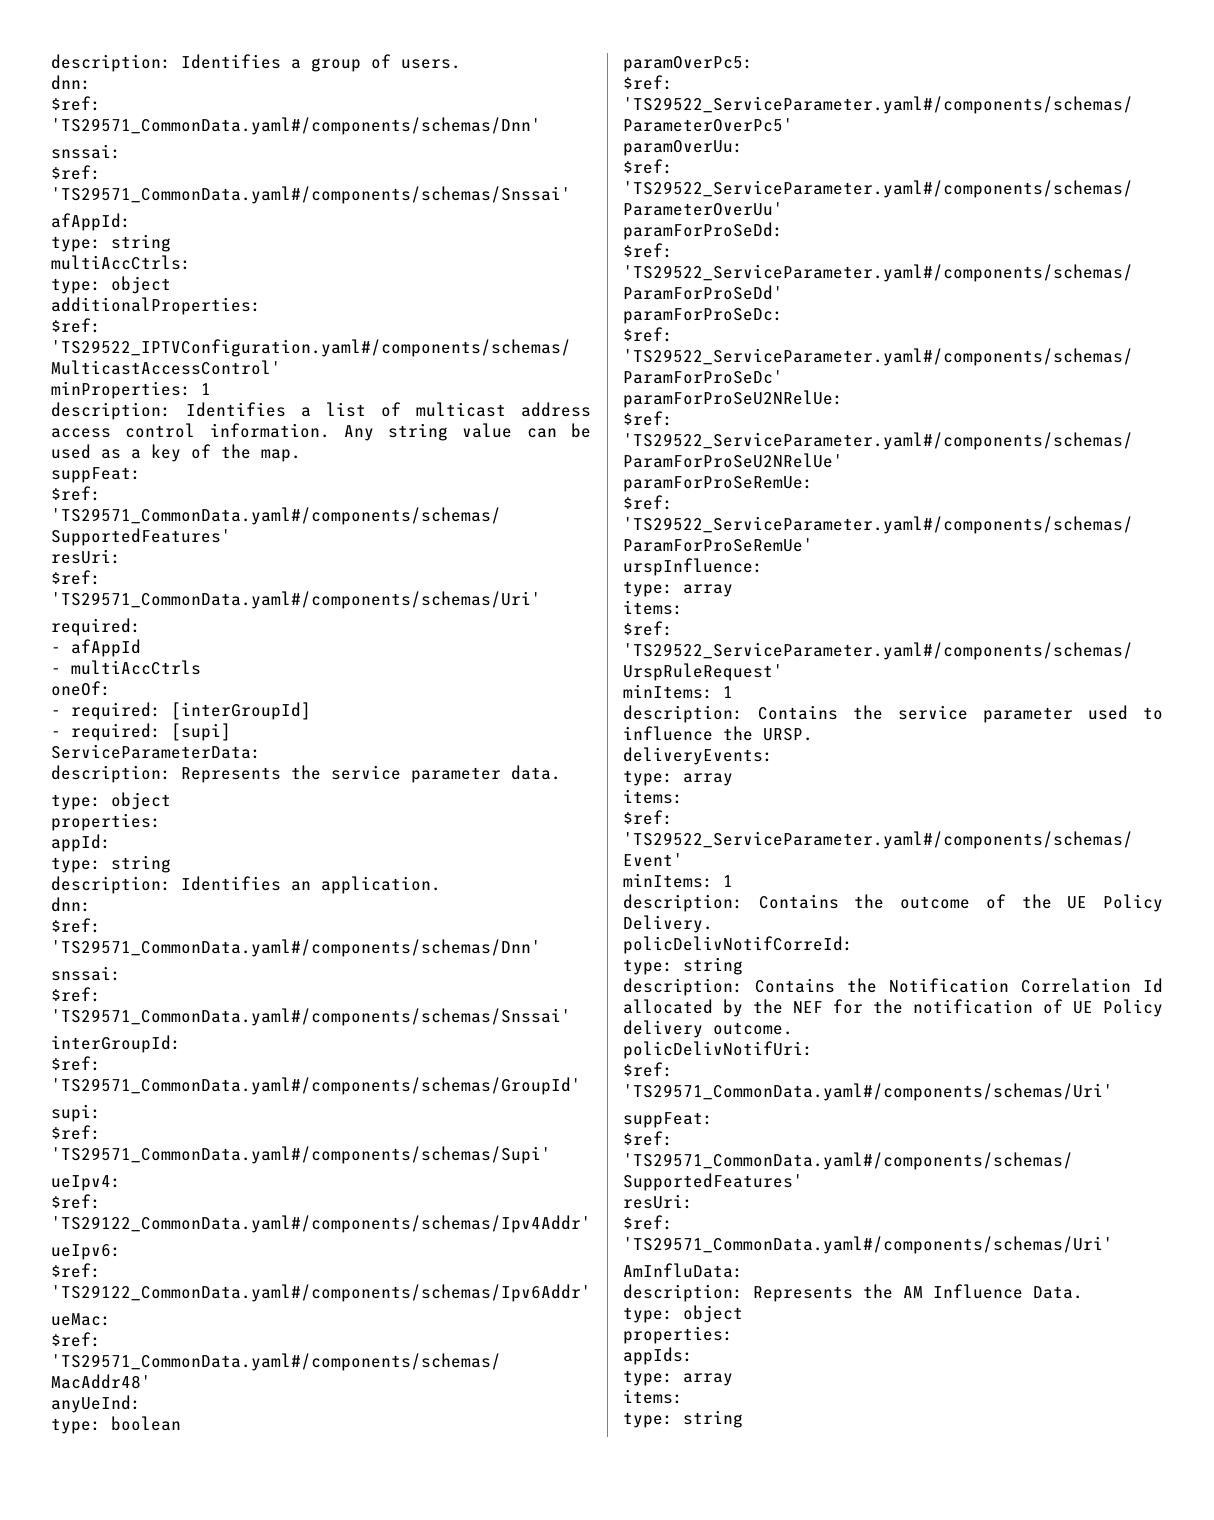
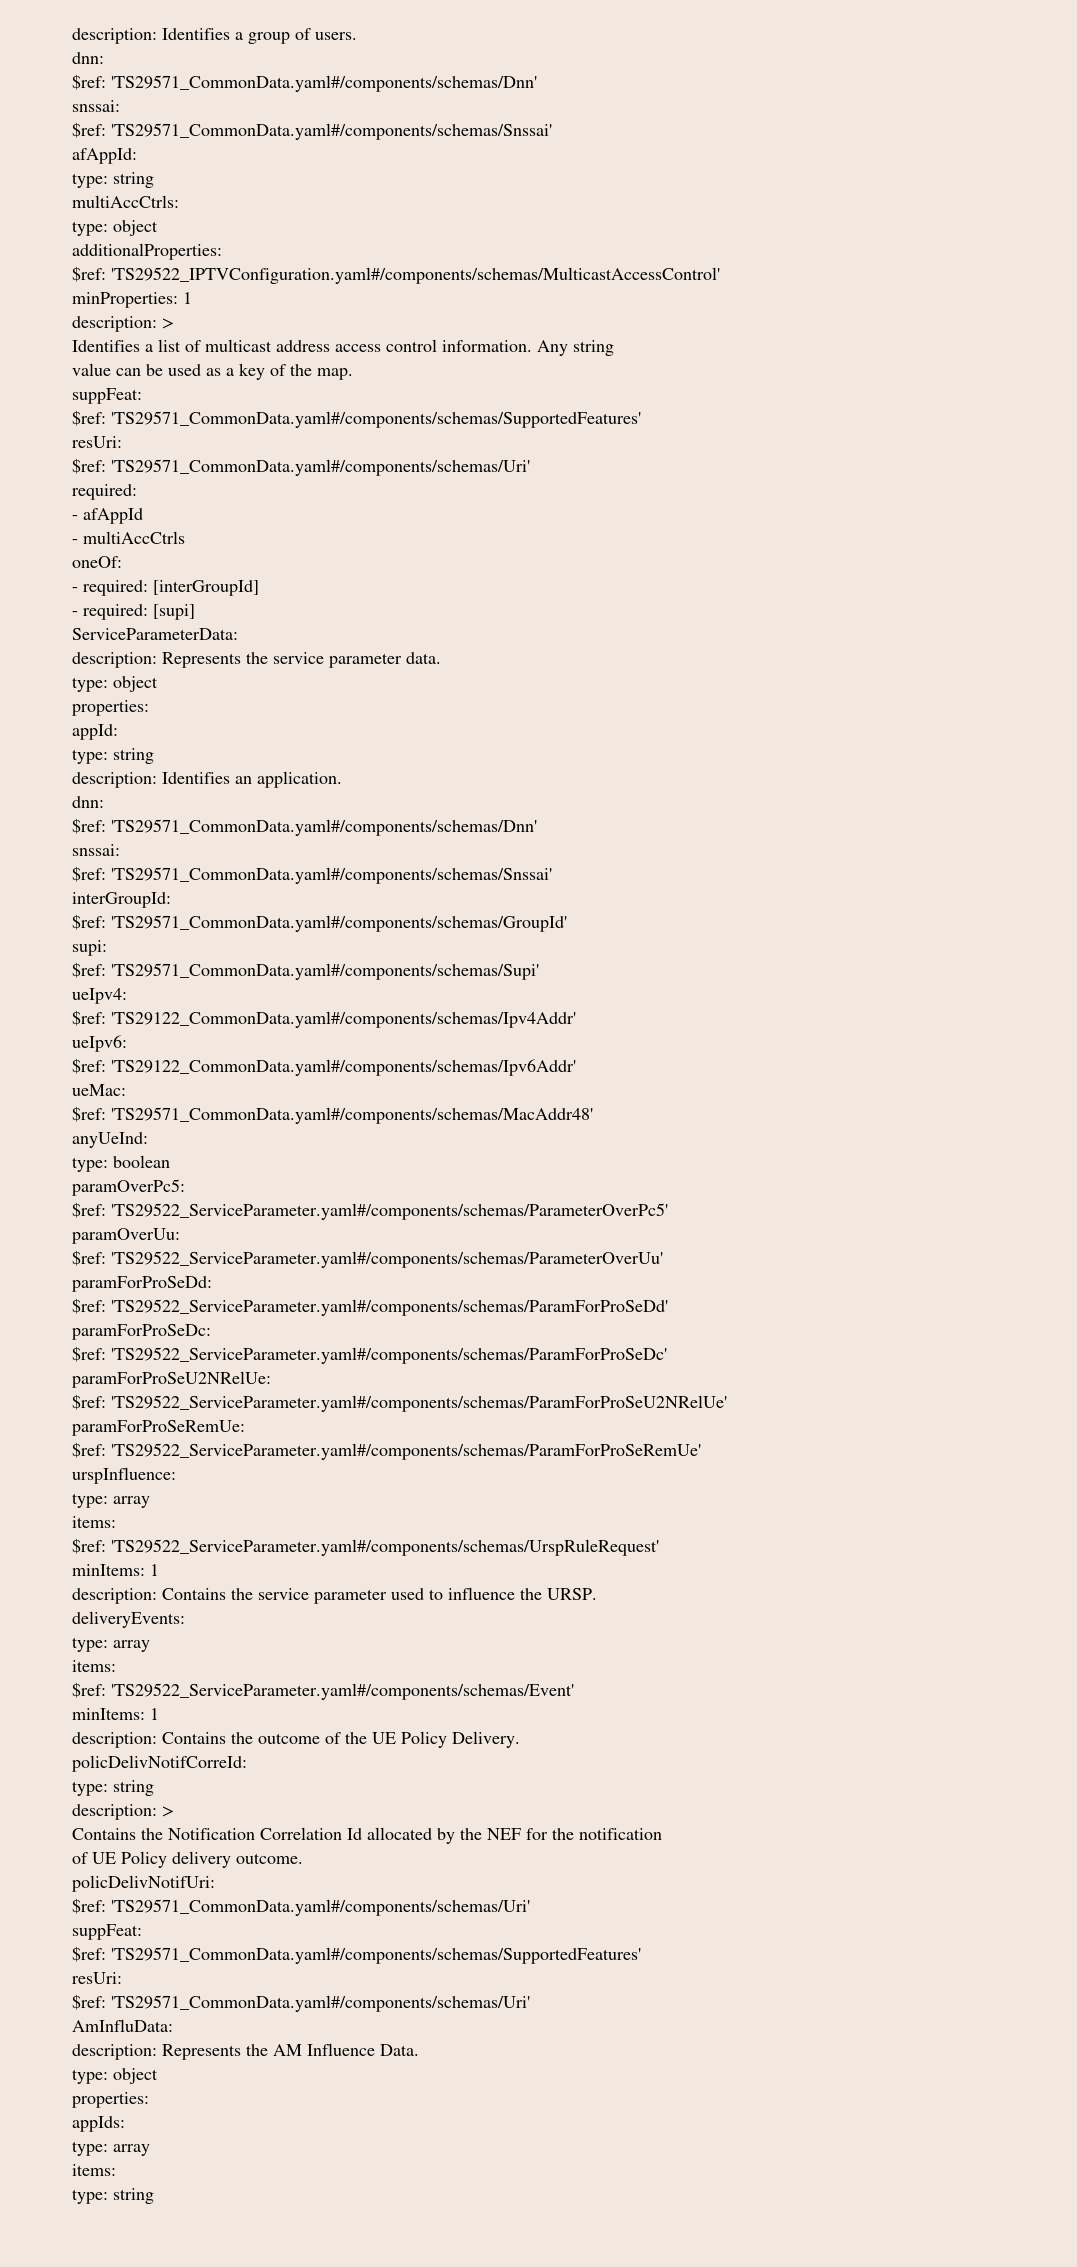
  minProperties: 1
- description: Identifies a list of multicast address access control information.
+ description: >
+ Identifies a list of multicast address access control information.
- Any string value can be used as a key of the map.
+ Any string
+ value can be used as a key of the map.
  policDelivNotifCorreId:
  type: string
- description: Contains the Notification Correlation Id allocated by the NEF for the notification of UE Policy delivery outcome.
+ description: >
+ Contains the Notification Correlation Id allocated by the NEF for the notification
+ of UE Policy delivery outcome.

